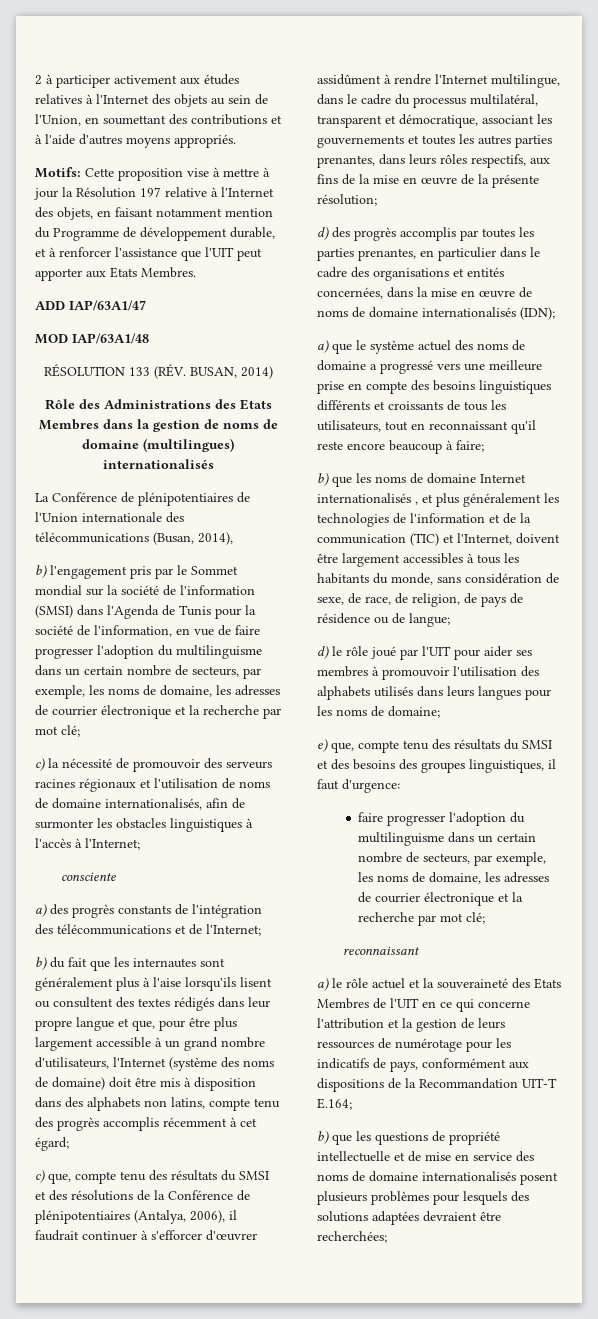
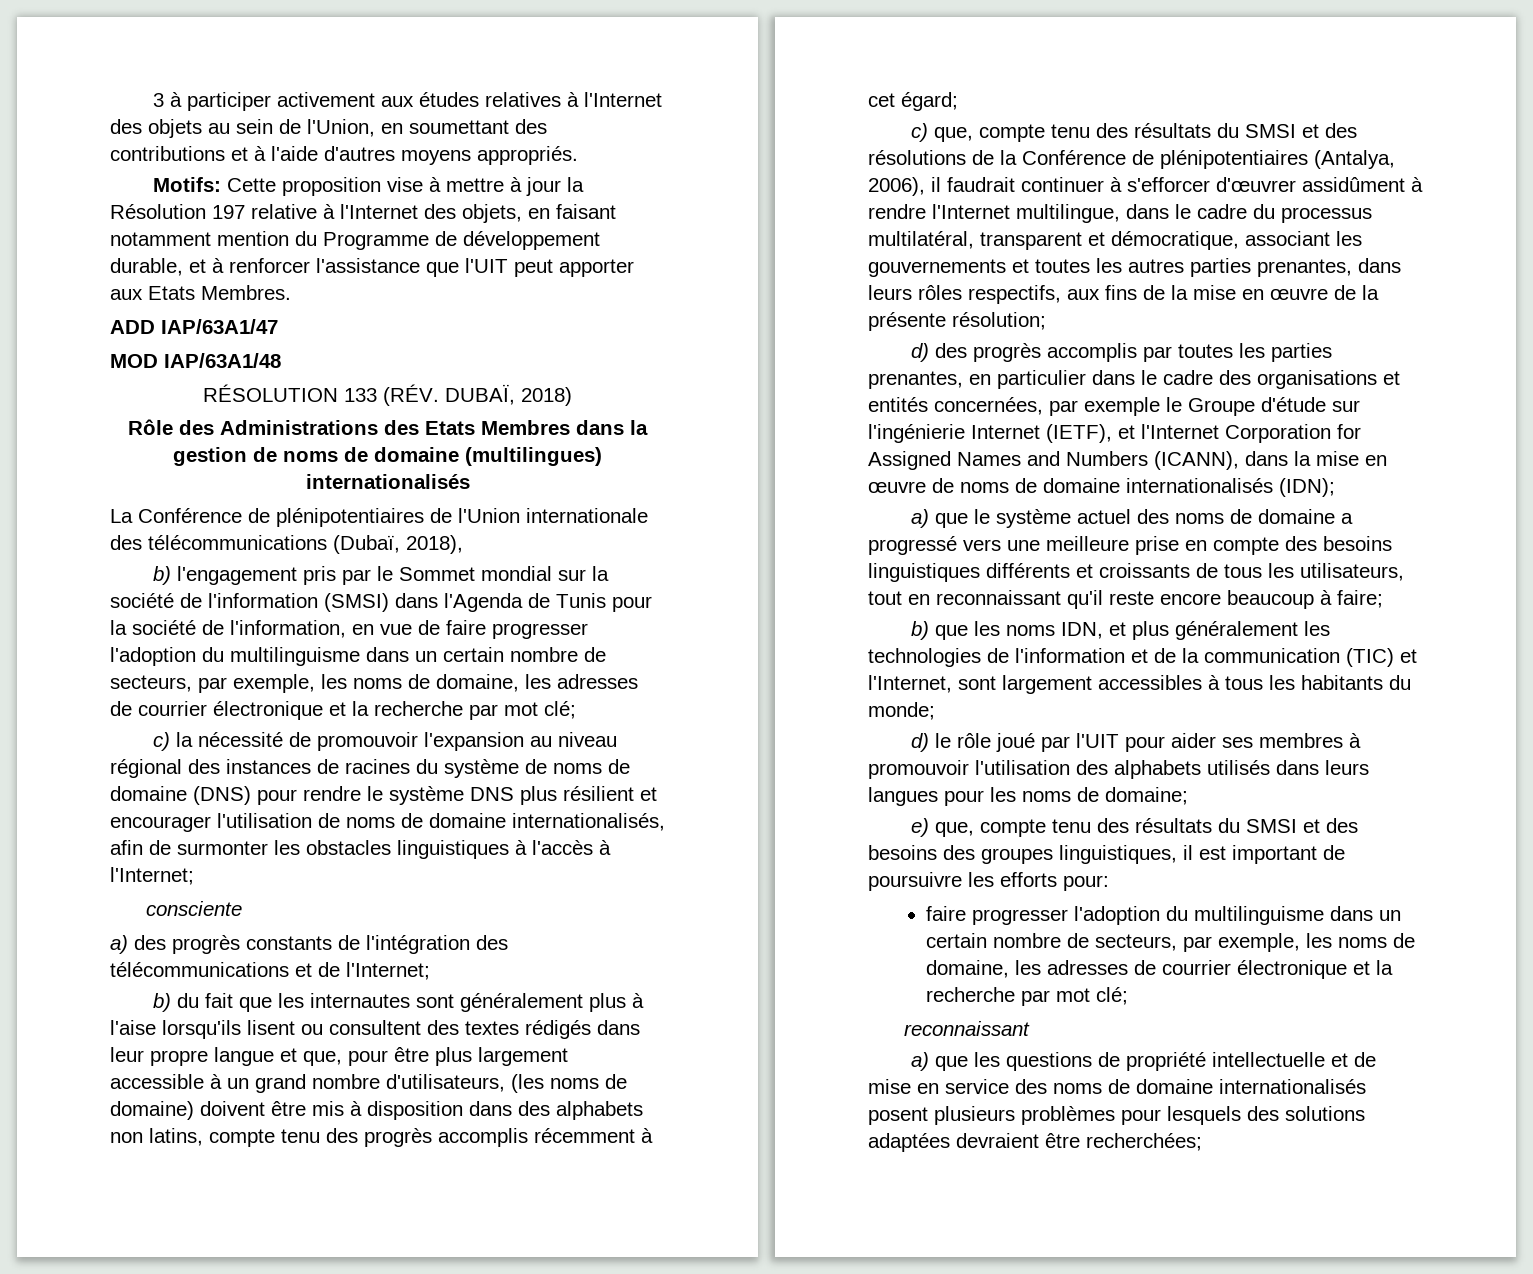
- 2 à participer activement aux études relatives à l'Internet des objets au sein de l'Union, en soumettant des contributions et à l'aide d'autres moyens appropriés.
+ 3 à participer activement aux études relatives à l'Internet des objets au sein de l'Union, en soumettant des contributions et à l'aide d'autres moyens appropriés.
- RÉSOLUTION 133 (RÉV. BUSAN, 2014)
+ RÉSOLUTION 133 (RÉV. DUBAÏ, 2018)
- La Conférence de plénipotentiaires de l'Union internationale des télécommunications (Busan, 2014),
+ La Conférence de plénipotentiaires de l'Union internationale des télécommunications (Dubaï, 2018),
- c) la nécessité de promouvoir des serveurs racines régionaux et l'utilisation de noms de domaine internationalisés, afin de surmonter les obstacles linguistiques à l'accès à l'Internet;
+ c) la nécessité de promouvoir l'expansion au niveau régional des instances de racines du système de noms de domaine (DNS) pour rendre le système DNS plus résilient et encourager l'utilisation de noms de domaine internationalisés, afin de surmonter les obstacles linguistiques à l'accès à l'Internet;
- b) du fait que les internautes sont généralement plus à l'aise lorsqu'ils lisent ou consultent des textes rédigés dans leur propre langue et que, pour être plus largement accessible à un grand nombre d'utilisateurs, l'Internet (système des noms de domaine) doit être mis à disposition dans des alphabets non latins, compte tenu des progrès accomplis récemment à cet égard;
+ b) du fait que les internautes sont généralement plus à l'aise lorsqu'ils lisent ou consultent des textes rédigés dans leur propre langue et que, pour être plus largement accessible à un grand nombre d'utilisateurs, (les noms de domaine) doivent être mis à disposition dans des alphabets non latins, compte tenu des progrès accomplis récemment à cet égard;
- d) des progrès accomplis par toutes les parties prenantes, en particulier dans le cadre des organisations et entités concernées, dans la mise en œuvre de noms de domaine internationalisés (IDN);
+ d) des progrès accomplis par toutes les parties prenantes, en particulier dans le cadre des organisations et entités concernées, par exemple le Groupe d'étude sur l'ingénierie Internet (IETF), et l'Internet Corporation for Assigned Names and Numbers (ICANN), dans la mise en œuvre de noms de domaine internationalisés (IDN);
- b) que les noms de domaine Internet internationalisés , et plus généralement les technologies de l'information et de la communication (TIC) et l'Internet, doivent être largement accessibles à tous les habitants du monde, sans considération de sexe, de race, de religion, de pays de résidence ou de langue;
+ b) que les noms IDN, et plus généralement les technologies de l'information et de la communication (TIC) et l'Internet, sont largement accessibles à tous les habitants du monde;
- e) que, compte tenu des résultats du SMSI et des besoins des groupes linguistiques, il faut d'urgence:
+ e) que, compte tenu des résultats du SMSI et des besoins des groupes linguistiques, il est important de poursuivre les efforts pour:
- a) le rôle actuel et la souveraineté des Etats Membres de l'UIT en ce qui concerne l'attribution et la gestion de leurs ressources de numérotage pour les indicatifs de pays, conformément aux dispositions de la Recommandation UIT-T E.164;
- b) que les questions de propriété intellectuelle et de mise en service des noms de domaine internationalisés posent plusieurs problèmes pour lesquels des solutions adaptées devraient être recherchées;
+ a) que les questions de propriété intellectuelle et de mise en service des noms de domaine internationalisés posent plusieurs problèmes pour lesquels des solutions adaptées devraient être recherchées;

